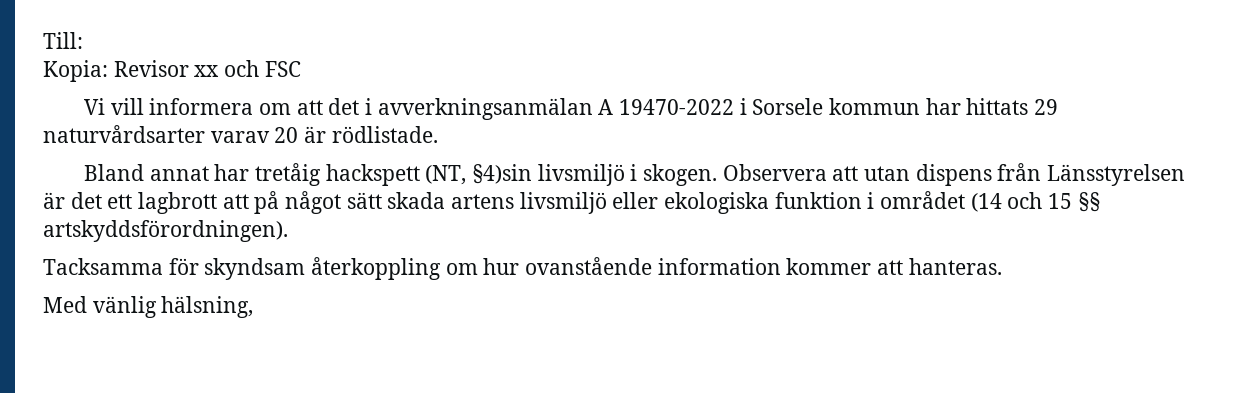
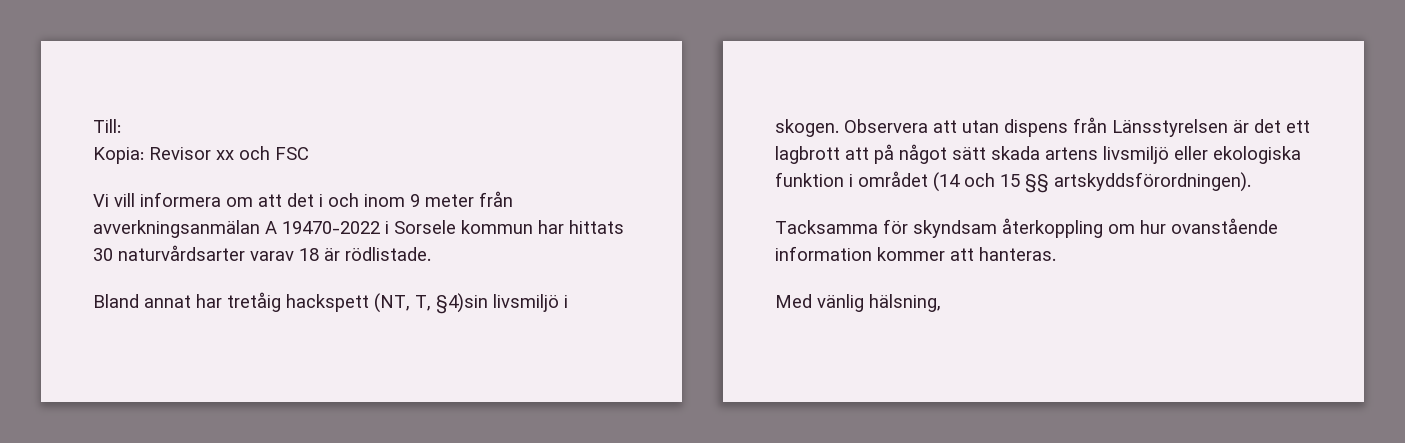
- Vi vill informera om att det i avverkningsanmälan A 19470-2022 i Sorsele kommun har hittats 29 naturvårdsarter varav 20 är rödlistade.
+ Vi vill informera om att det i och inom 9 meter från avverkningsanmälan A 19470-2022 i Sorsele kommun har hittats 30 naturvårdsarter varav 18 är rödlistade.
- Bland annat har tretåig hackspett (NT, §4)sin livsmiljö i skogen.
+ Bland annat har tretåig hackspett (NT, T, §4)sin livsmiljö i skogen.

